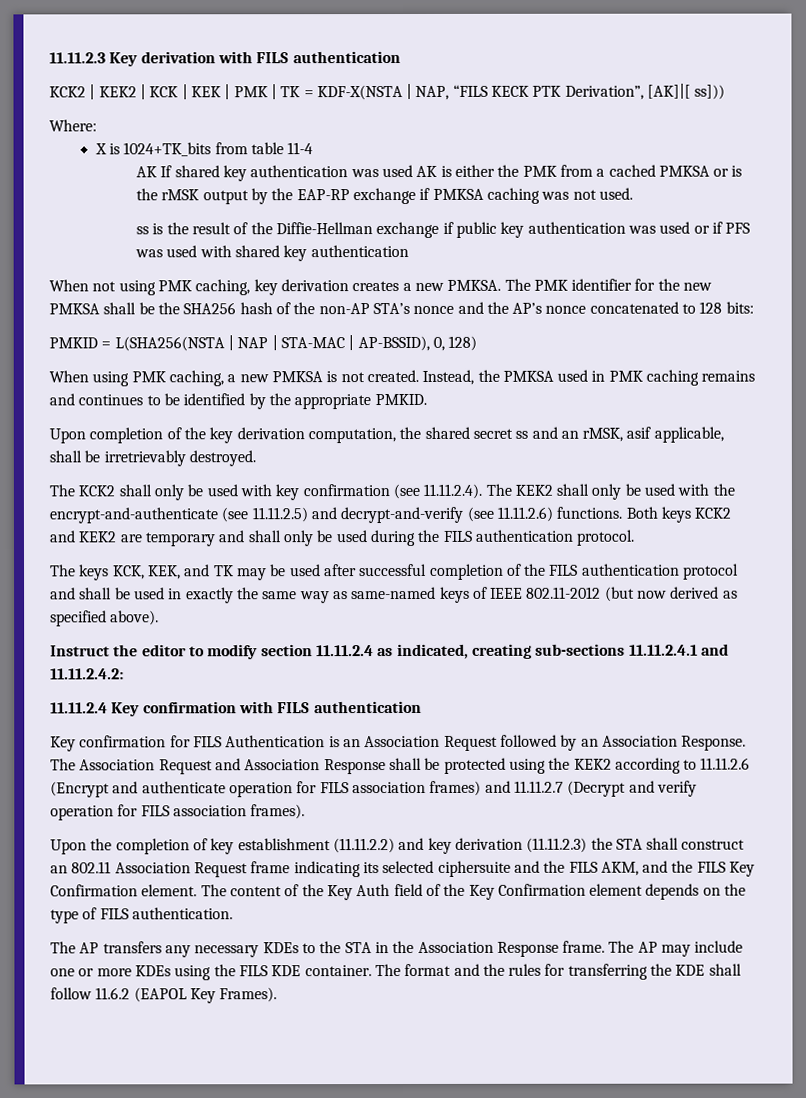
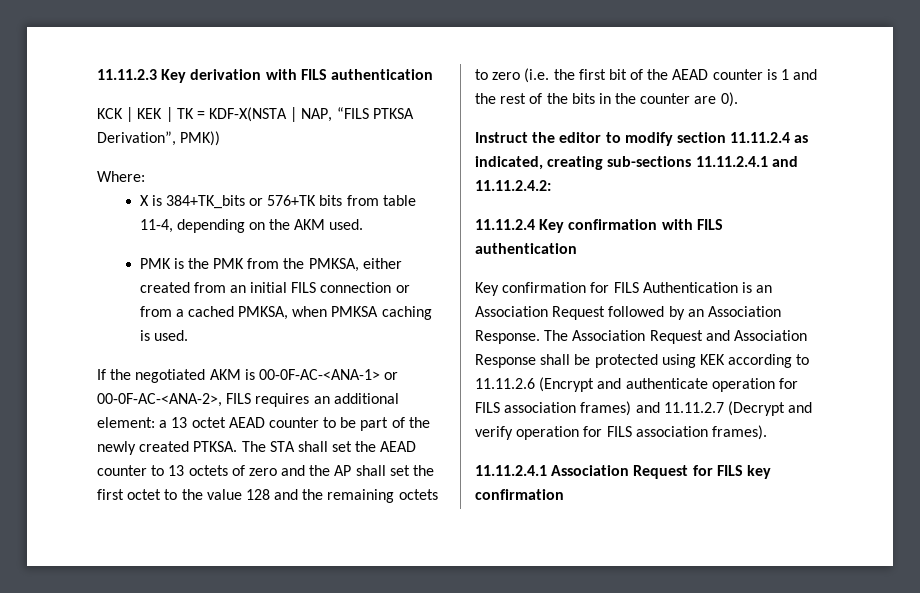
- KCK2 | KEK2 | KCK | KEK | PMK | TK = KDF-X(NSTA | NAP, “FILS KECK PTK Derivation”, [AK]|[ ss]))
+ KCK | KEK | TK = KDF-X(NSTA | NAP, “FILS PTKSA Derivation”, PMK))
  Where:
- X is 1024+TK_bits from table 11-4
- AK If shared key authentication was used AK is either the PMK from a cached PMKSA or is the rMSK output by the EAP-RP exchange if PMKSA caching was not used.
- ss is the result of the Diffie-Hellman exchange if public key authentication was used or if PFS was used with shared key authentication
- When not using PMK caching, key derivation creates a new PMKSA. The PMK identifier for the new PMKSA shall be the SHA256 hash of the non-AP STA’s nonce and the AP’s nonce concatenated to 128 bits:
- PMKID = L(SHA256(NSTA | NAP | STA-MAC | AP-BSSID), 0, 128)
- When using PMK caching, a new PMKSA is not created. Instead, the PMKSA used in PMK caching remains and continues to be identified by the appropriate PMKID.
- Upon completion of the key derivation computation, the shared secret ss and an rMSK, asif applicable, shall be irretrievably destroyed.
- The KCK2 shall only be used with key confirmation (see 11.11.2.4). The KEK2 shall only be used with the encrypt-and-authenticate (see 11.11.2.5) and decrypt-and-verify (see 11.11.2.6) functions. Both keys KCK2 and KEK2 are temporary and shall only be used during the FILS authentication protocol.
- The keys KCK, KEK, and TK may be used after successful completion of the FILS authentication protocol and shall be used in exactly the same way as same-named keys of IEEE 802.11-2012 (but now derived as specified above).
+ X is 384+TK_bits or 576+TK bits from table 11-4, depending on the AKM used.
+ PMK is the PMK from the PMKSA, either created from an initial FILS connection or from a cached PMKSA, when PMKSA caching is used.
+ If the negotiated AKM is 00-0F-AC-<ANA-1> or 00-0F-AC-<ANA-2>, FILS requires an additional element: a 13 octet AEAD counter to be part of the newly created PTKSA. The STA shall set the AEAD counter to 13 octets of zero and the AP shall set the first octet to the value 128 and the remaining octets to zero (i.e. the first bit of the AEAD counter is 1 and the rest of the bits in the counter are 0).
- The Association Request and Association Response shall be protected using the KEK2 according to 11.11.2.6 (Encrypt and authenticate operation for FILS association frames) and 11.11.2.7 (Decrypt and verify operation for FILS association frames).
+ The Association Request and Association Response shall be protected using KEK according to 11.11.2.6 (Encrypt and authenticate operation for FILS association frames) and 11.11.2.7 (Decrypt and verify operation for FILS association frames).
- Upon the completion of key establishment (11.11.2.2) and key derivation (11.11.2.3) the STA shall construct an 802.11 Association Request frame indicating its selected ciphersuite and the FILS AKM, and the FILS Key Confirmation element. The content of the Key Auth field of the Key Confirmation element depends on the type of FILS authentication.
- The AP transfers any necessary KDEs to the STA in the Association Response frame. The AP may include one or more KDEs using the FILS KDE container. The format and the rules for transferring the KDE shall follow 11.6.2 (EAPOL Key Frames).
+ 11.11.2.4.1 Association Request for FILS key confirmation

